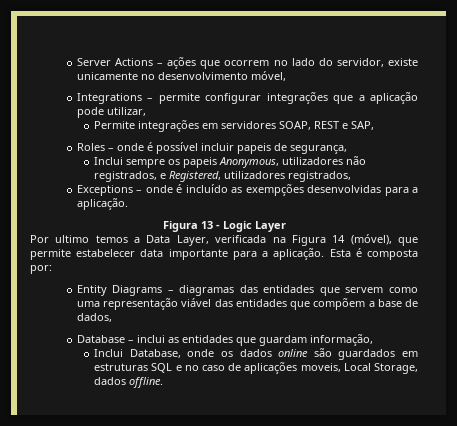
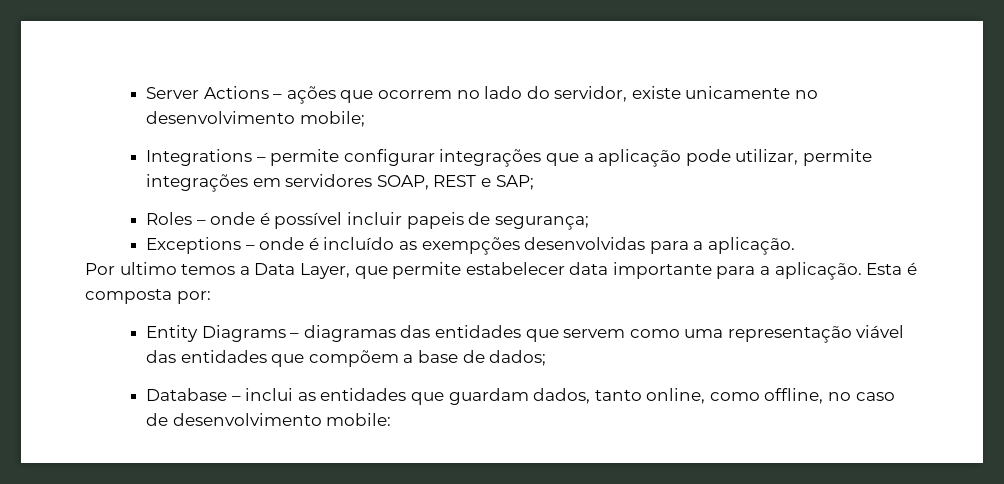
- Server Actions – ações que ocorrem no lado do servidor, existe unicamente no desenvolvimento móvel,
+ Server Actions – ações que ocorrem no lado do servidor, existe unicamente no desenvolvimento mobile;
- Integrations – permite configurar integrações que a aplicação pode utilizar,
- Permite integrações em servidores SOAP, REST e SAP,
+ Integrations – permite configurar integrações que a aplicação pode utilizar, permite integrações em servidores SOAP, REST e SAP;
- Roles – onde é possível incluir papeis de segurança,
- Inclui sempre os papeis Anonymous, utilizadores não registrados, e Registered, utilizadores registrados,
+ Roles – onde é possível incluir papeis de segurança;
- Figura 13 - Logic Layer
- Por ultimo temos a Data Layer, verificada na Figura 14 (móvel), que permite estabelecer data importante para a aplicação.
+ Por ultimo temos a Data Layer, que permite estabelecer data importante para a aplicação.
- Entity Diagrams – diagramas das entidades que servem como uma representação viável das entidades que compõem a base de dados,
+ Entity Diagrams – diagramas das entidades que servem como uma representação viável das entidades que compõem a base de dados;
- Database – inclui as entidades que guardam informação,
- Inclui Database, onde os dados online são guardados em estruturas SQL e no caso de aplicações moveis, Local Storage, dados offline.
+ Database – inclui as entidades que guardam dados, tanto online, como offline, no caso de desenvolvimento mobile:

